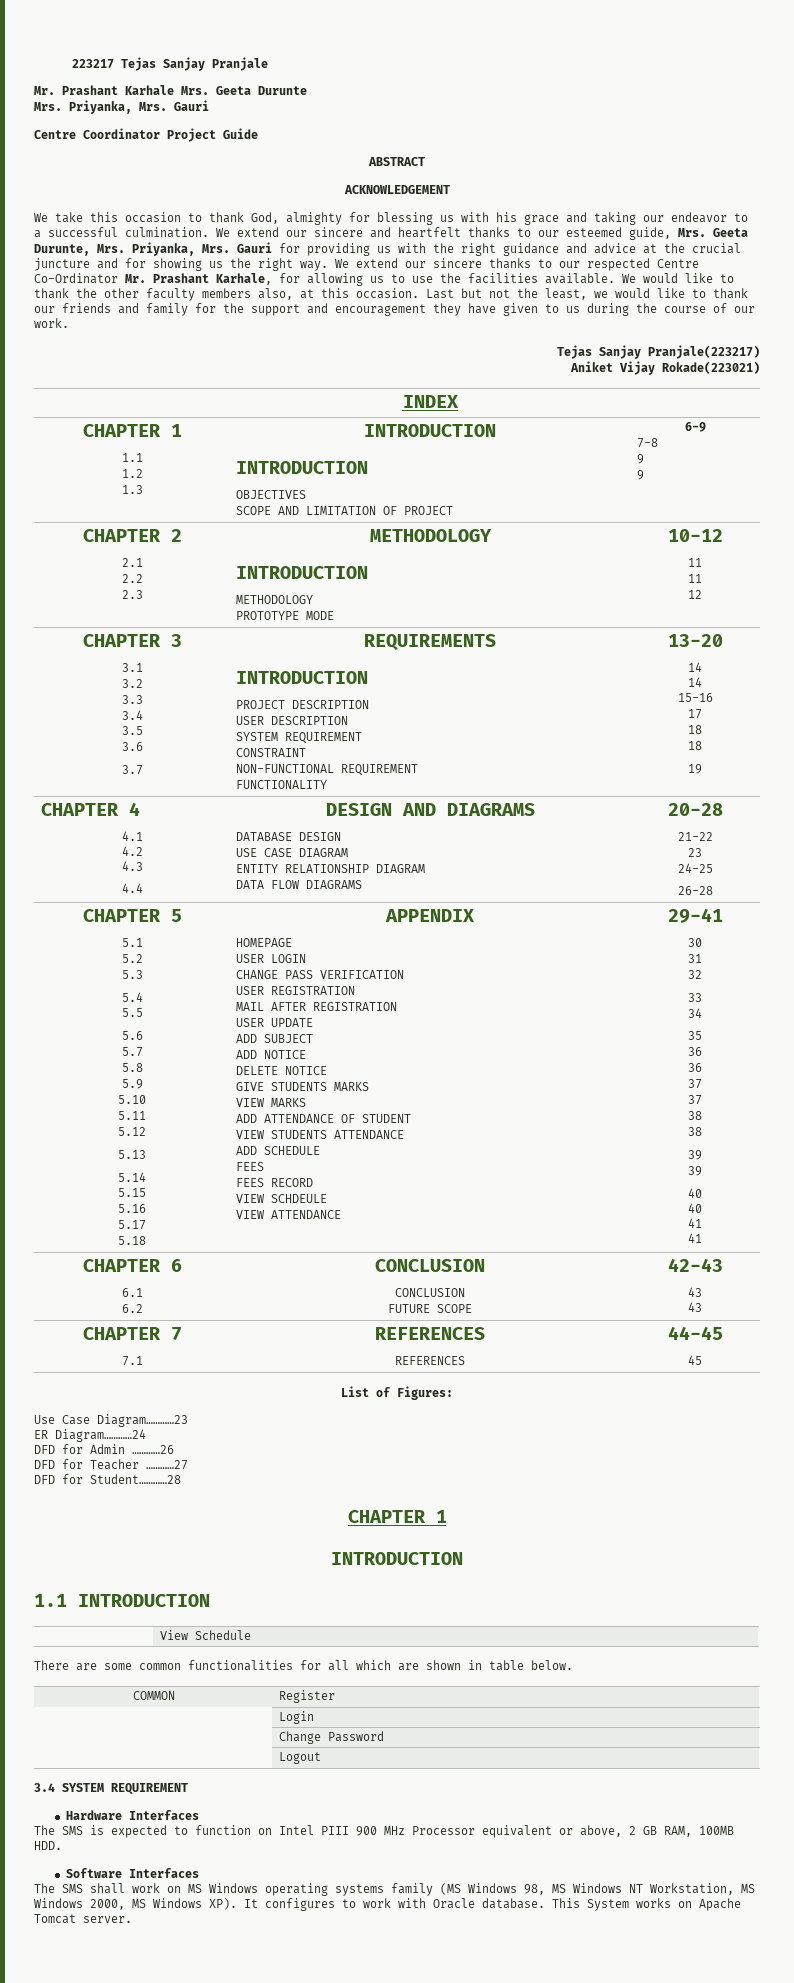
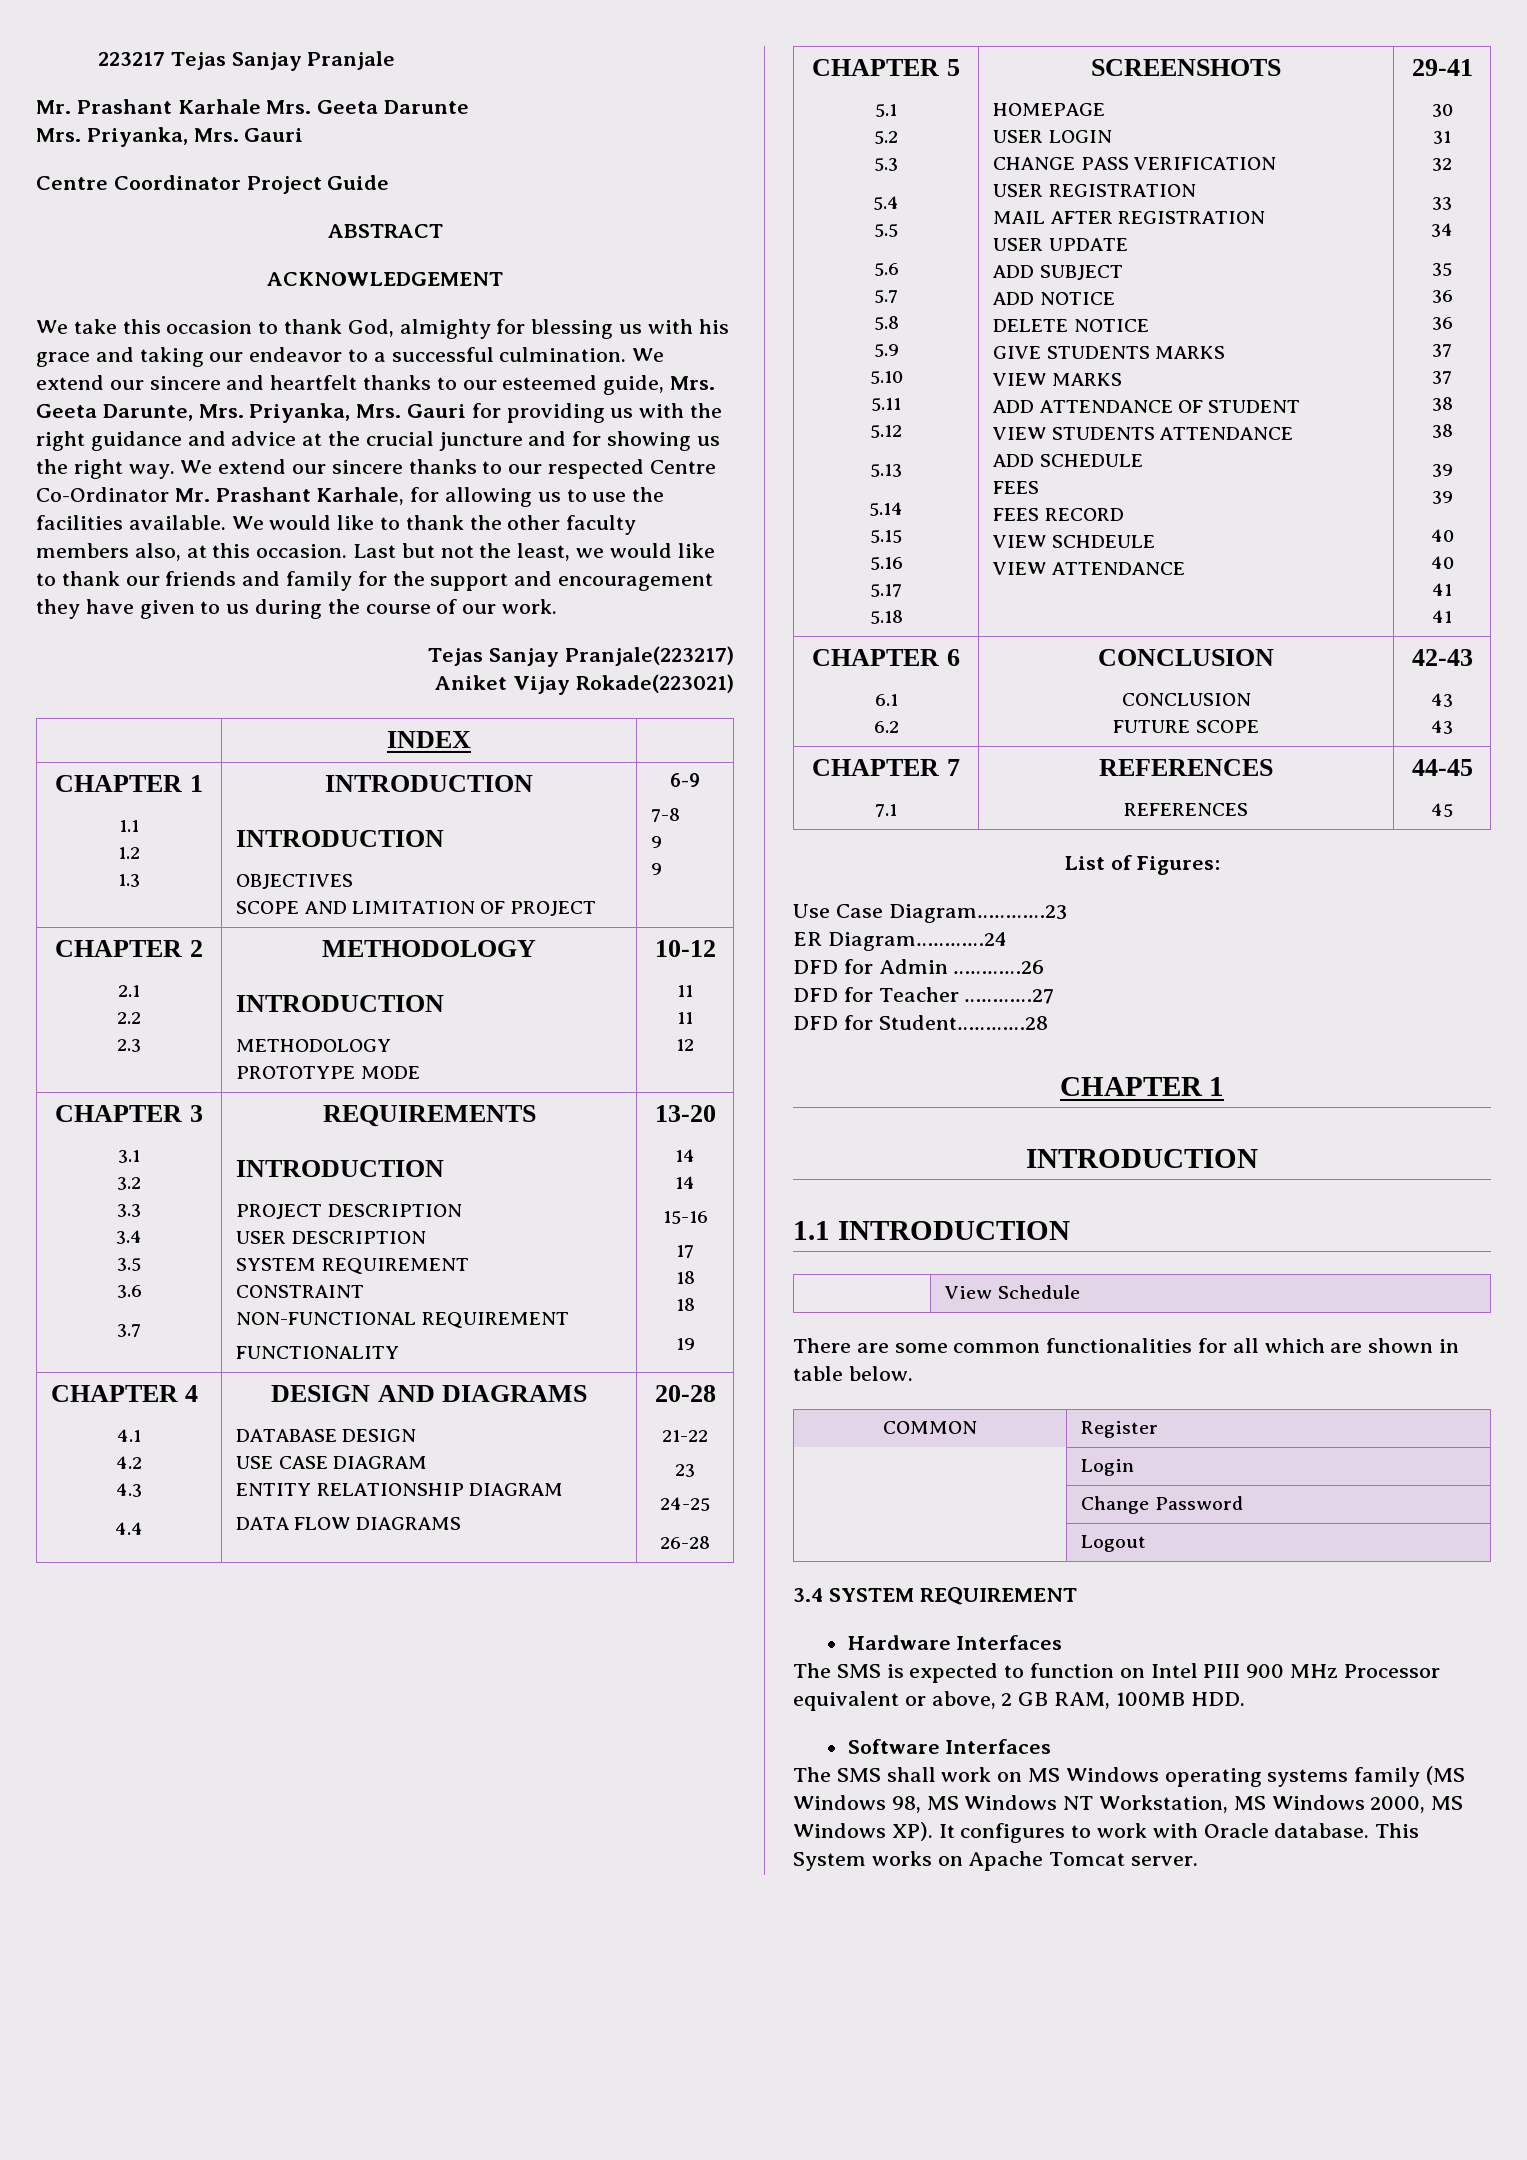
- Mr. Prashant Karhale Mrs. Geeta Durunte
+ Mr. Prashant Karhale Mrs. Geeta Darunte
- We extend our sincere and heartfelt thanks to our esteemed guide, Mrs. Geeta Durunte, Mrs. Priyanka, Mrs. Gauri for providing us with the right guidance and advice at the crucial juncture and for showing us the right way.
+ We extend our sincere and heartfelt thanks to our esteemed guide, Mrs. Geeta Darunte, Mrs. Priyanka, Mrs. Gauri for providing us with the right guidance and advice at the crucial juncture and for showing us the right way.
- APPENDIX
+ SCREENSHOTS

